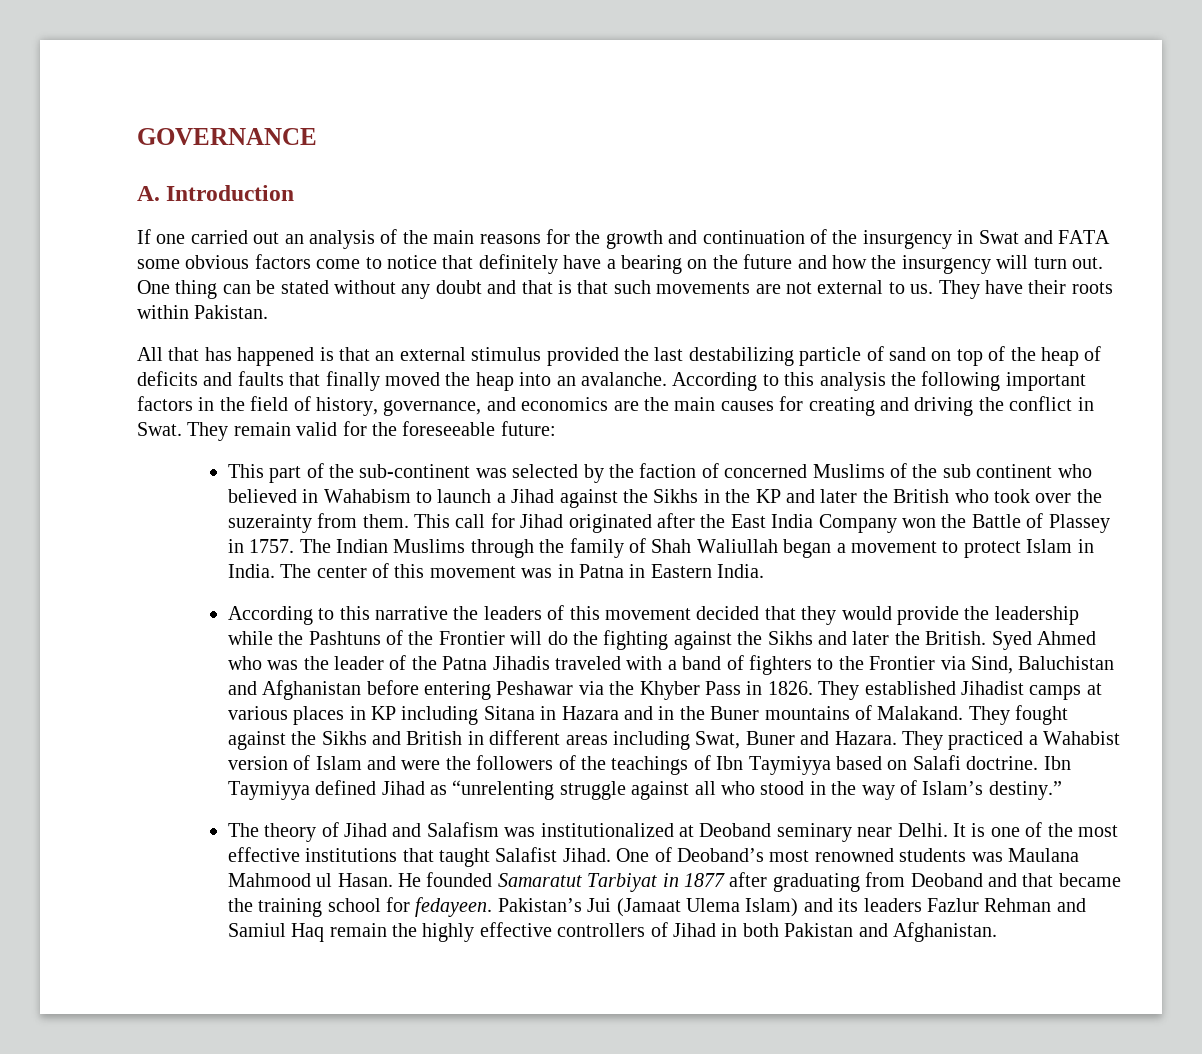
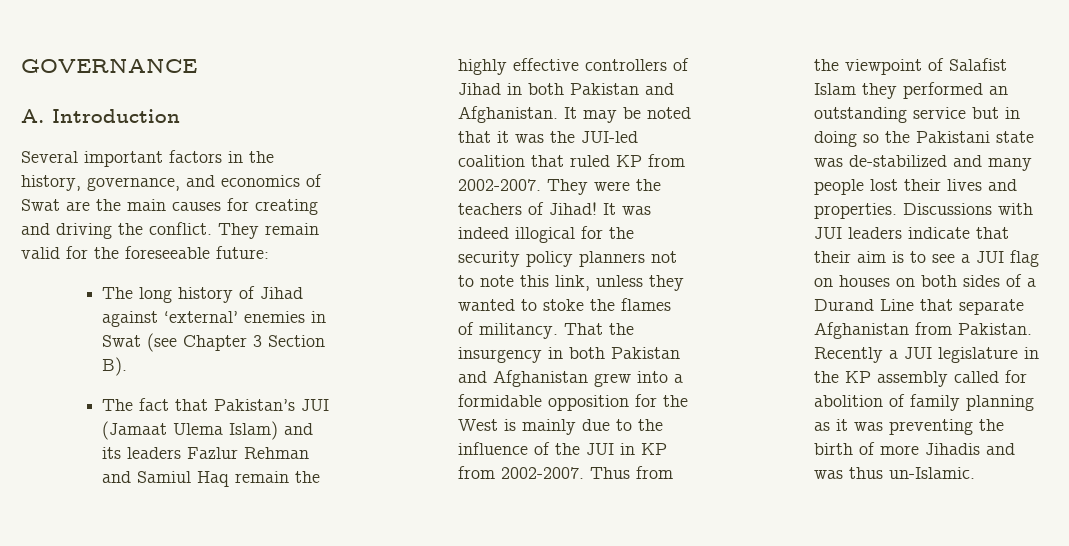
- If one carried out an analysis of the main reasons for the growth and continuation of the insurgency in Swat and FATA some obvious factors come to notice that definitely have a bearing on the future and how the insurgency will turn out. One thing can be stated without any doubt and that is that such movements are not external to us. They have their roots within Pakistan.
- All that has happened is that an external stimulus provided the last destabilizing particle of sand on top of the heap of deficits and faults that finally moved the heap into an avalanche. According to this analysis the following important factors in the field of history, governance, and economics are the main causes for creating and driving the conflict in Swat.
+ Several important factors in the history, governance, and economics of Swat are the main causes for creating and driving the conflict.
- This part of the sub-continent was selected by the faction of concerned Muslims of the sub continent who believed in Wahabism to launch a Jihad against the Sikhs in the KP and later the British who took over the suzerainty from them. This call for Jihad originated after the East India Company won the Battle of Plassey in 1757. The Indian Muslims through the family of Shah Waliullah began a movement to protect Islam in India. The center of this movement was in Patna in Eastern India.
- According to this narrative the leaders of this movement decided that they would provide the leadership while the Pashtuns of the Frontier will do the fighting against the Sikhs and later the British. Syed Ahmed who was the leader of the Patna Jihadis traveled with a band of fighters to the Frontier via Sind, Baluchistan and Afghanistan before entering Peshawar via the Khyber Pass in 1826. They established Jihadist camps at various places in KP including Sitana in Hazara and in the Buner mountains of Malakand. They fought against the Sikhs and British in different areas including Swat, Buner and Hazara. They practiced a Wahabist version of Islam and were the followers of the teachings of Ibn Taymiyya based on Salafi doctrine. Ibn Taymiyya defined Jihad as “unrelenting struggle against all who stood in the way of Islam’s destiny.”
- The theory of Jihad and Salafism was institutionalized at Deoband seminary near Delhi. It is one of the most effective institutions that taught Salafist Jihad. One of Deoband’s most renowned students was Maulana Mahmood ul Hasan. He founded Samaratut Tarbiyat in 1877 after graduating from Deoband and that became the training school for fedayeen. Pakistan’s Jui (Jamaat Ulema Islam) and its leaders Fazlur Rehman and Samiul Haq remain the highly effective controllers of Jihad in both Pakistan and Afghanistan.
+ The long history of Jihad against ‘external’ enemies in Swat (see Chapter 3 Section B).
+ The fact that Pakistan’s JUI (Jamaat Ulema Islam) and its leaders Fazlur Rehman and Samiul Haq remain the highly effective controllers of Jihad in both Pakistan and Afghanistan.
+ It may be noted that it was the JUI-led coalition that ruled KP from 2002-2007. They were the teachers of Jihad! It was indeed illogical for the security policy planners not to note this link, unless they wanted to stoke the flames of militancy. That the insurgency in both Pakistan and Afghanistan grew into a formidable opposition for the West is mainly due to the influence of the JUI in KP from 2002-2007. Thus from the viewpoint of Salafist Islam they performed an outstanding service but in doing so the Pakistani state was de-stabilized and many people lost their lives and properties. Discussions with JUI leaders indicate that their aim is to see a JUI flag on houses on both sides of a Durand Line that separate Afghanistan from Pakistan. Recently a JUI legislature in the KP assembly called for abolition of family planning as it was preventing the birth of more Jihadis and was thus un-Islamic.

